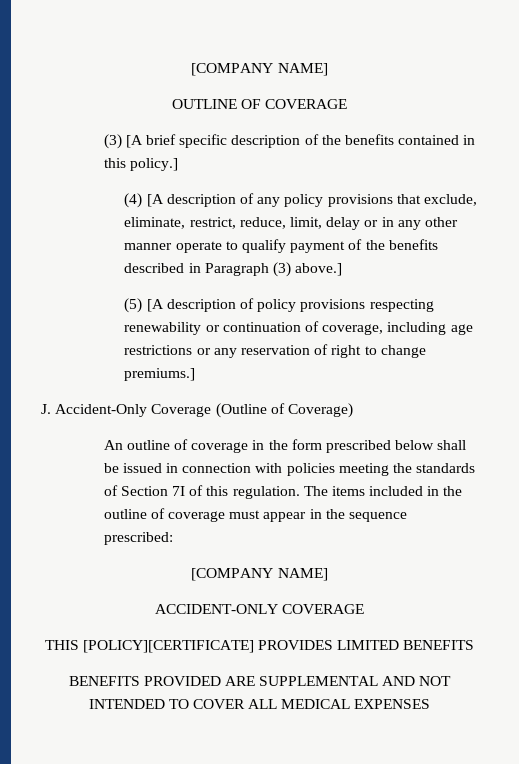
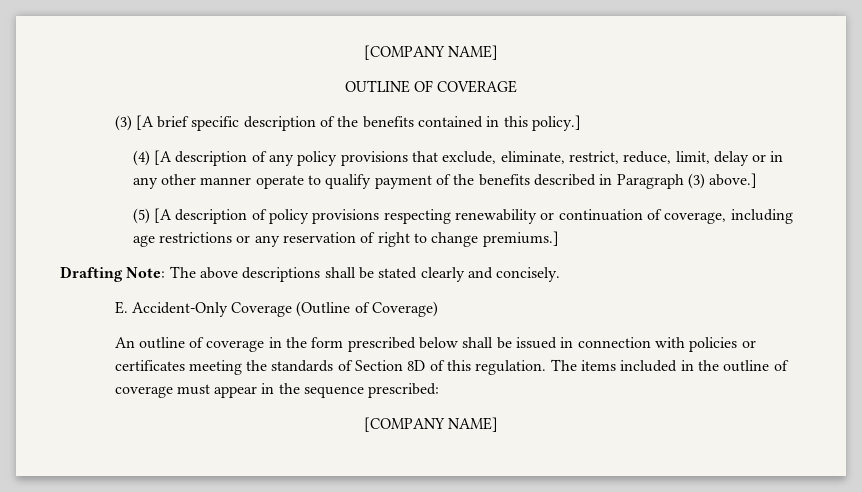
- J. Accident-Only Coverage (Outline of Coverage)
+ Drafting Note: The above descriptions shall be stated clearly and concisely.
+ E. Accident-Only Coverage (Outline of Coverage)
- An outline of coverage in the form prescribed below shall be issued in connection with policies meeting the standards of Section 7I of this regulation.
+ An outline of coverage in the form prescribed below shall be issued in connection with policies or certificates meeting the standards of Section 8D of this regulation.
- ACCIDENT-ONLY COVERAGE
- THIS [POLICY][CERTIFICATE] PROVIDES LIMITED BENEFITS
- BENEFITS PROVIDED ARE SUPPLEMENTAL AND NOT INTENDED TO COVER ALL MEDICAL EXPENSES

